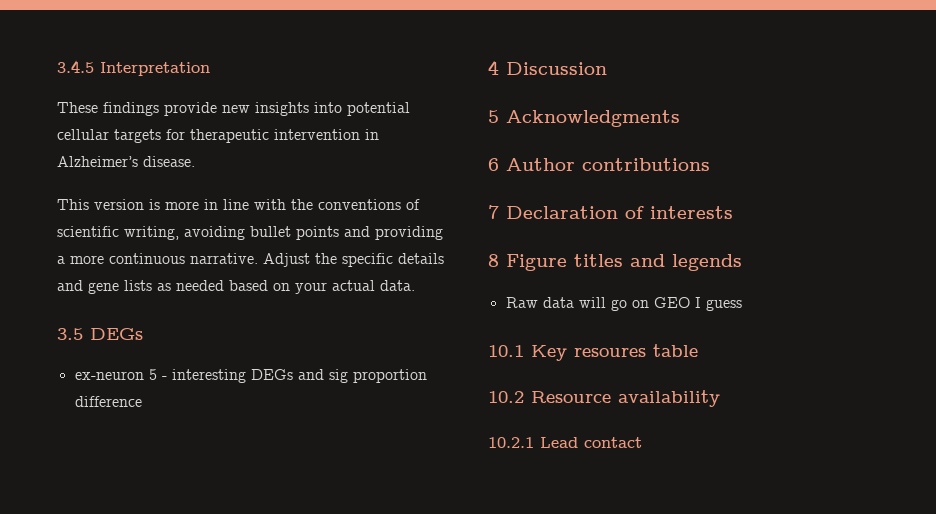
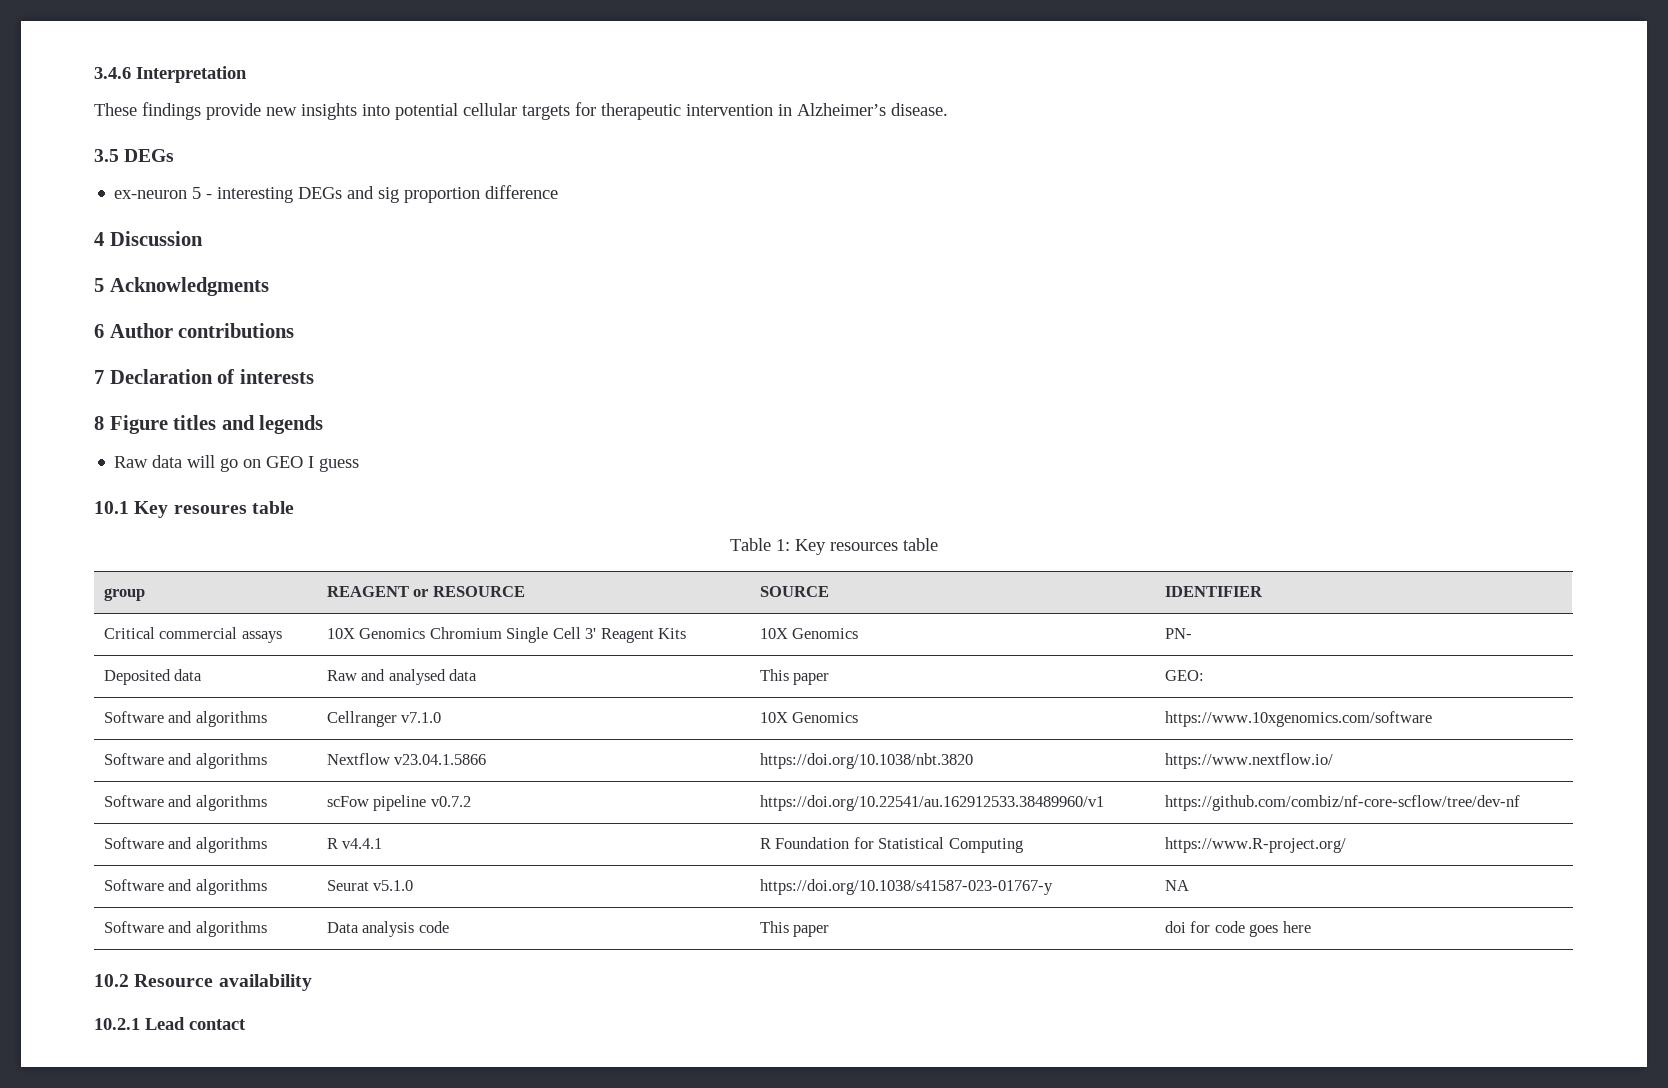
- 3.4.5 Interpretation
+ 3.4.6 Interpretation
- This version is more in line with the conventions of scientific writing, avoiding bullet points and providing a more continuous narrative. Adjust the specific details and gene lists as needed based on your actual data.
+ Table 1: Key resources table
+ group | REAGENT or RESOURCE | SOURCE | IDENTIFIER
+ Critical commercial assays | 10X Genomics Chromium Single Cell 3' Reagent Kits | 10X Genomics | PN-
+ Deposited data | Raw and analysed data | This paper | GEO:
+ Software and algorithms | Cellranger v7.1.0 | 10X Genomics | https://www.10xgenomics.com/software
+ Software and algorithms | Nextflow v23.04.1.5866 | https://doi.org/10.1038/nbt.3820 | https://www.nextflow.io/
+ Software and algorithms | scFow pipeline v0.7.2 | https://doi.org/10.22541/au.162912533.38489960/v1 | https://github.com/combiz/nf-core-scflow/tree/dev-nf
+ Software and algorithms | R v4.4.1 | R Foundation for Statistical Computing | https://www.R-project.org/
+ Software and algorithms | Seurat v5.1.0 | https://doi.org/10.1038/s41587-023-01767-y | NA
+ Software and algorithms | Data analysis code | This paper | doi for code goes here

